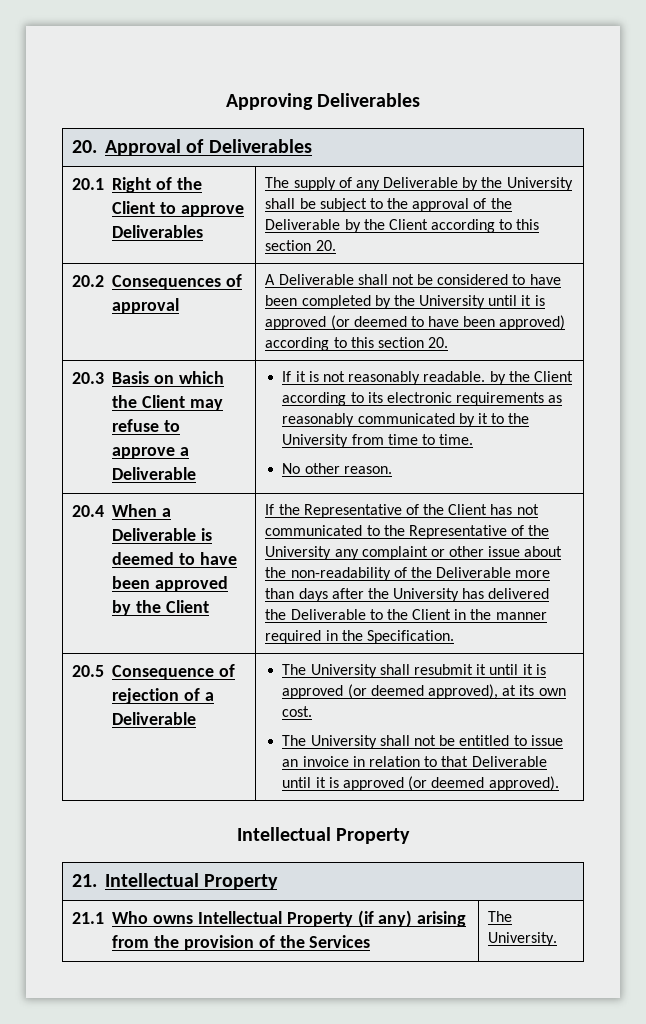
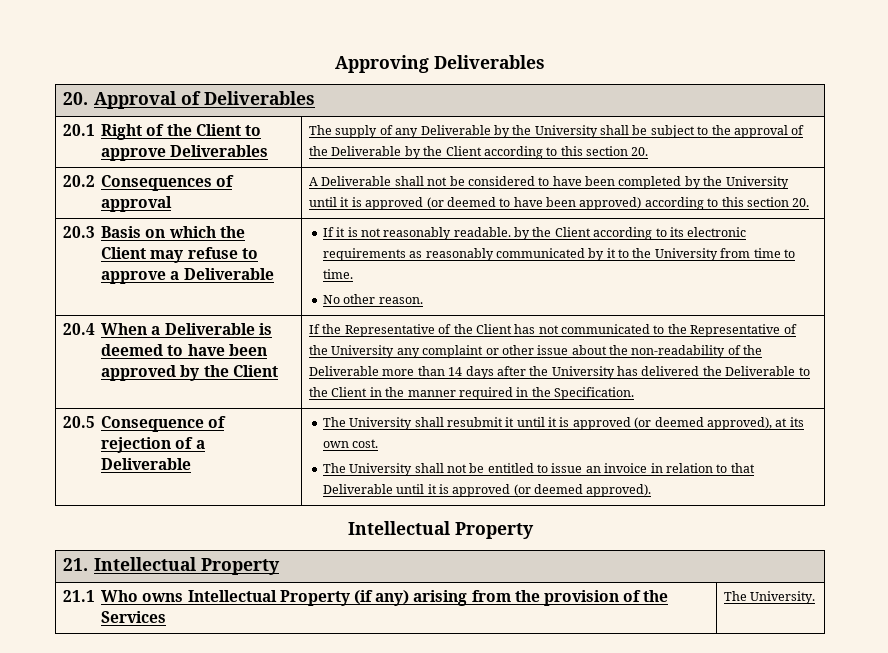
- If the Representative of the Client has not communicated to the Representative of the University any complaint or other issue about the non-readability of the Deliverable more than days after the University has delivered the Deliverable to the Client in the manner required in the Specification.
+ If the Representative of the Client has not communicated to the Representative of the University any complaint or other issue about the non-readability of the Deliverable more than 14 days after the University has delivered the Deliverable to the Client in the manner required in the Specification.

